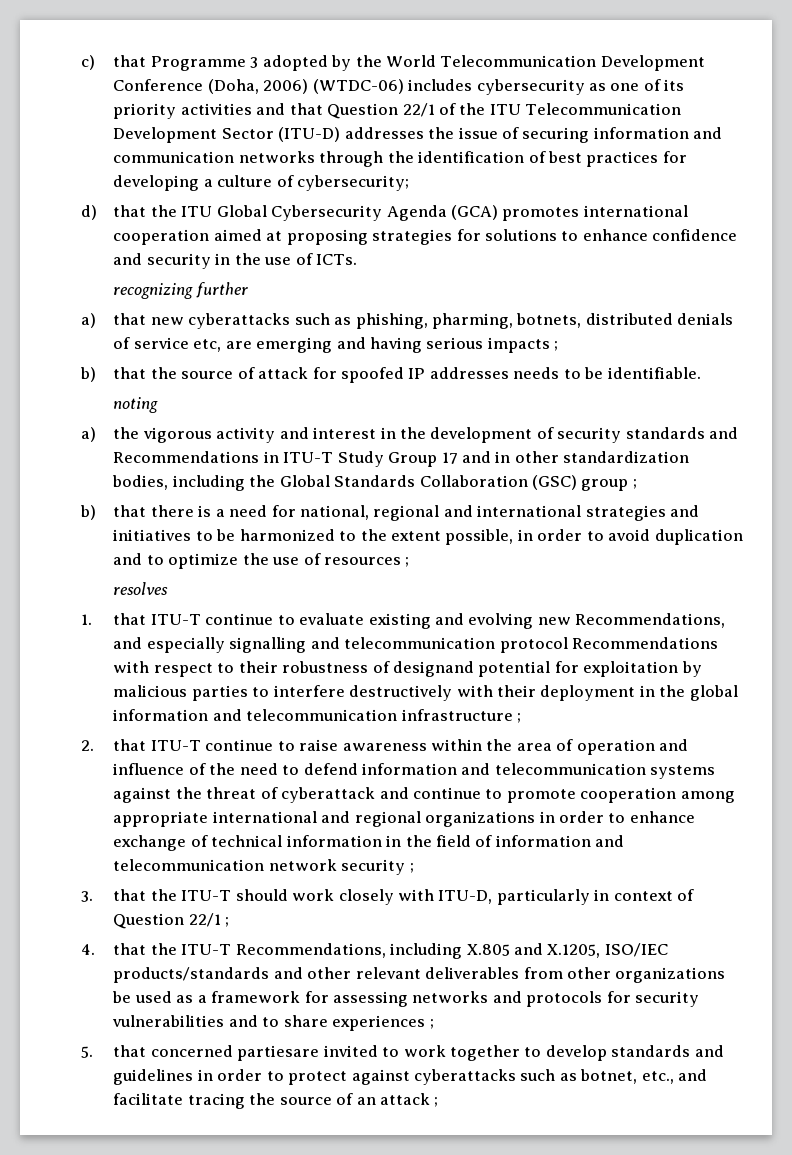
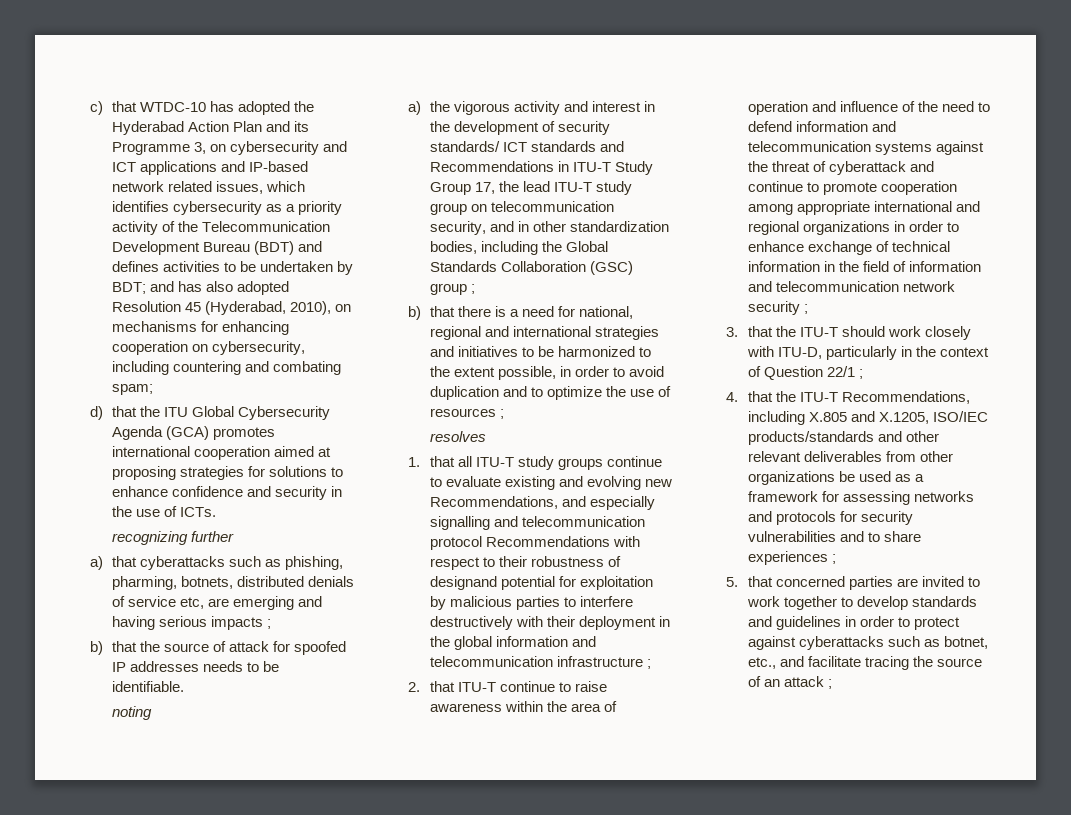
- c) that Programme 3 adopted by the World Telecommunication Development Conference (Doha, 2006) (WTDC-06) includes cybersecurity as one of its priority activities and that Question 22/1 of the ITU Telecommunication Development Sector (ITU-D) addresses the issue of securing information and communication networks through the identification of best practices for developing a culture of cybersecurity;
+ c) that WTDC-10 has adopted the Hyderabad Action Plan and its Programme 3, on cybersecurity and ICT applications and IP-based network related issues, which identifies cybersecurity as a priority activity of the Telecommunication Development Bureau (BDT) and defines activities to be undertaken by BDT; and has also adopted Resolution 45 (Hyderabad, 2010), on mechanisms for enhancing cooperation on cybersecurity, including countering and combating spam;
- a) that new cyberattacks such as phishing, pharming, botnets, distributed denials of service etc, are emerging and having serious impacts ;
+ a) that cyberattacks such as phishing, pharming, botnets, distributed denials of service etc, are emerging and having serious impacts ;
- a) the vigorous activity and interest in the development of security standards and Recommendations in ITU-T Study Group 17 and in other standardization bodies, including the Global Standards Collaboration (GSC) group ;
+ a) the vigorous activity and interest in the development of security standards/ ICT standards and Recommendations in ITU-T Study Group 17, the lead ITU-T study group on telecommunication security, and in other standardization bodies, including the Global Standards Collaboration (GSC) group ;
- 1. that ITU-T continue to evaluate existing and evolving new Recommendations, and especially signalling and telecommunication protocol Recommendations with respect to their robustness of designand potential for exploitation by malicious parties to interfere destructively with their deployment in the global information and telecommunication infrastructure ;
+ 1. that all ITU-T study groups continue to evaluate existing and evolving new Recommendations, and especially signalling and telecommunication protocol Recommendations with respect to their robustness of designand potential for exploitation by malicious parties to interfere destructively with their deployment in the global information and telecommunication infrastructure ;
- 3. that the ITU-T should work closely with ITU-D, particularly in context of Question 22/1 ;
+ 3. that the ITU-T should work closely with ITU-D, particularly in the context of Question 22/1 ;
- 5. that concerned partiesare invited to work together to develop standards and guidelines in order to protect against cyberattacks such as botnet, etc., and facilitate tracing the source of an attack ;
+ 5. that concerned parties are invited to work together to develop standards and guidelines in order to protect against cyberattacks such as botnet, etc., and facilitate tracing the source of an attack ;

